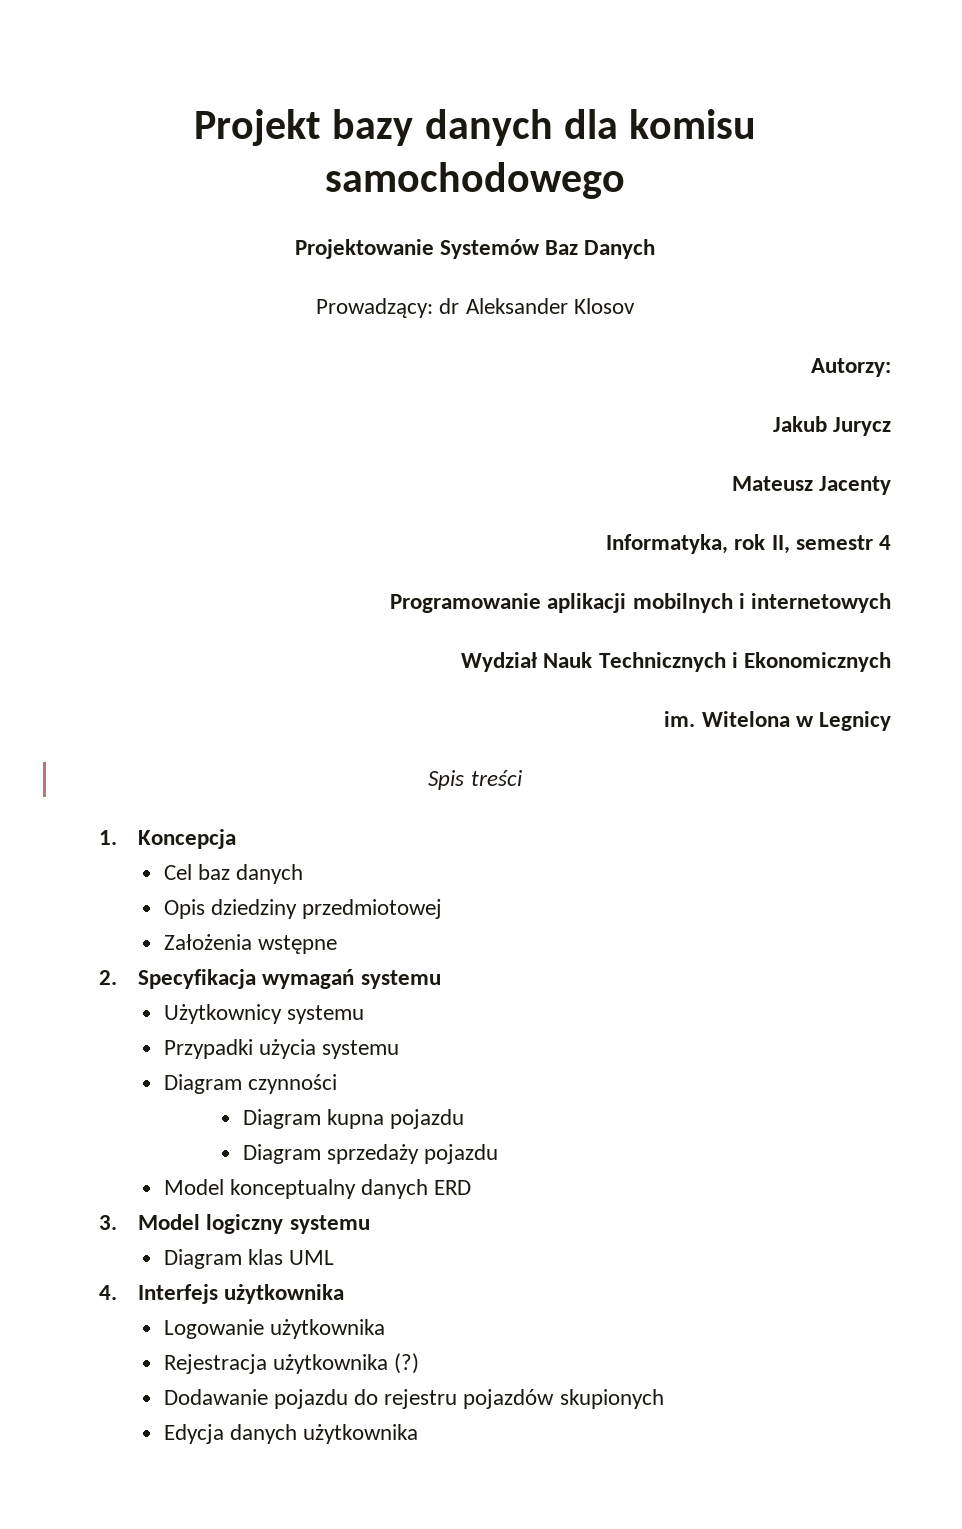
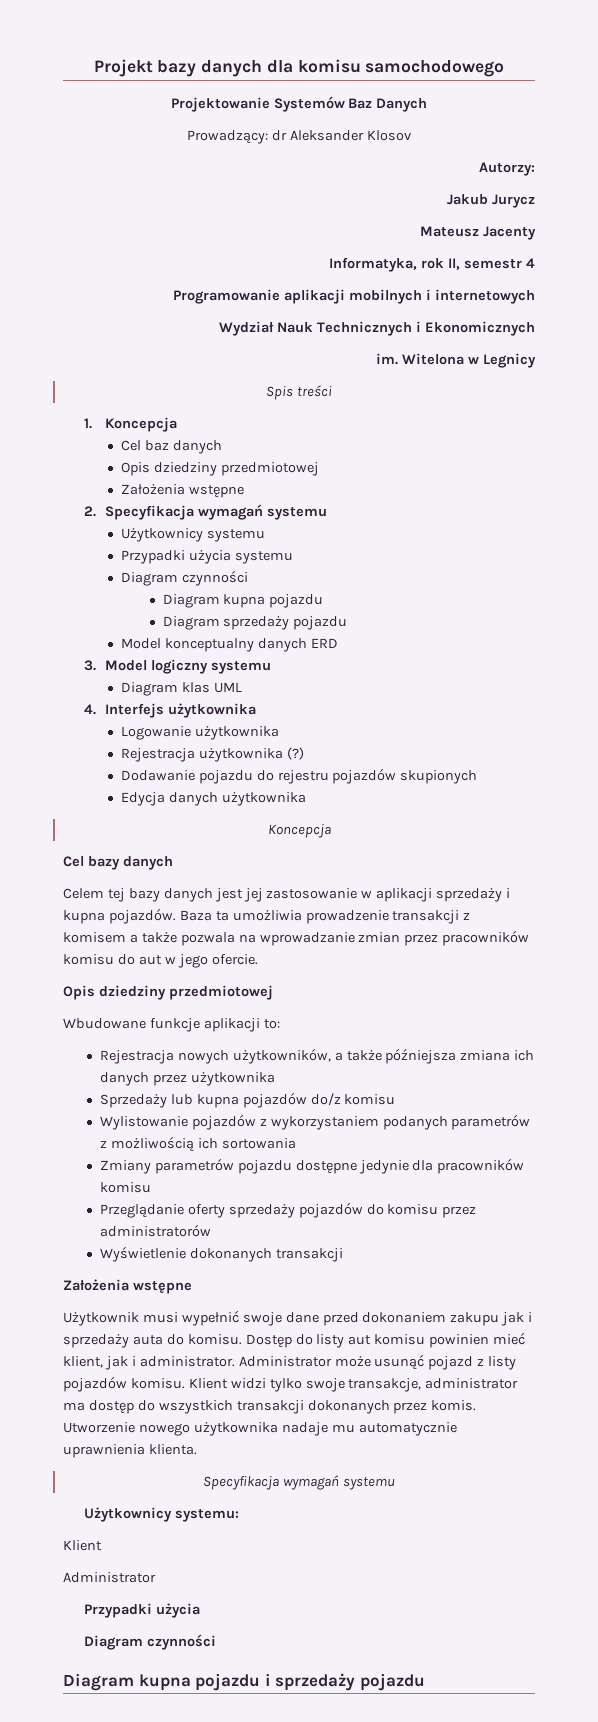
  Edycja danych użytkownika
+ Koncepcja
+ Cel bazy danych
+ Celem tej bazy danych jest jej zastosowanie w aplikacji sprzedaży i kupna pojazdów. Baza ta umożliwia prowadzenie transakcji z komisem a także pozwala na wprowadzanie zmian przez pracowników komisu do aut w jego ofercie.
+ Opis dziedziny przedmiotowej
+ Wbudowane funkcje aplikacji to:
+ Rejestracja nowych użytkowników, a także późniejsza zmiana ich danych przez użytkownika
+ Sprzedaży lub kupna pojazdów do/z komisu
+ Wylistowanie pojazdów z wykorzystaniem podanych parametrów z możliwością ich sortowania
+ Zmiany parametrów pojazdu dostępne jedynie dla pracowników komisu
+ Przeglądanie oferty sprzedaży pojazdów do komisu przez administratorów
+ Wyświetlenie dokonanych transakcji
+ Założenia wstępne
+ Użytkownik musi wypełnić swoje dane przed dokonaniem zakupu jak i sprzedaży auta do komisu. Dostęp do listy aut komisu powinien mieć klient, jak i administrator. Administrator może usunąć pojazd z listy pojazdów komisu. Klient widzi tylko swoje transakcje, administrator ma dostęp do wszystkich transakcji dokonanych przez komis. Utworzenie nowego użytkownika nadaje mu automatycznie uprawnienia klienta.
+ Specyfikacja wymagań systemu
+ Użytkownicy systemu:
+ Klient
+ Administrator
+ Przypadki użycia
+ Diagram czynności
+ Diagram kupna pojazdu i sprzedaży pojazdu

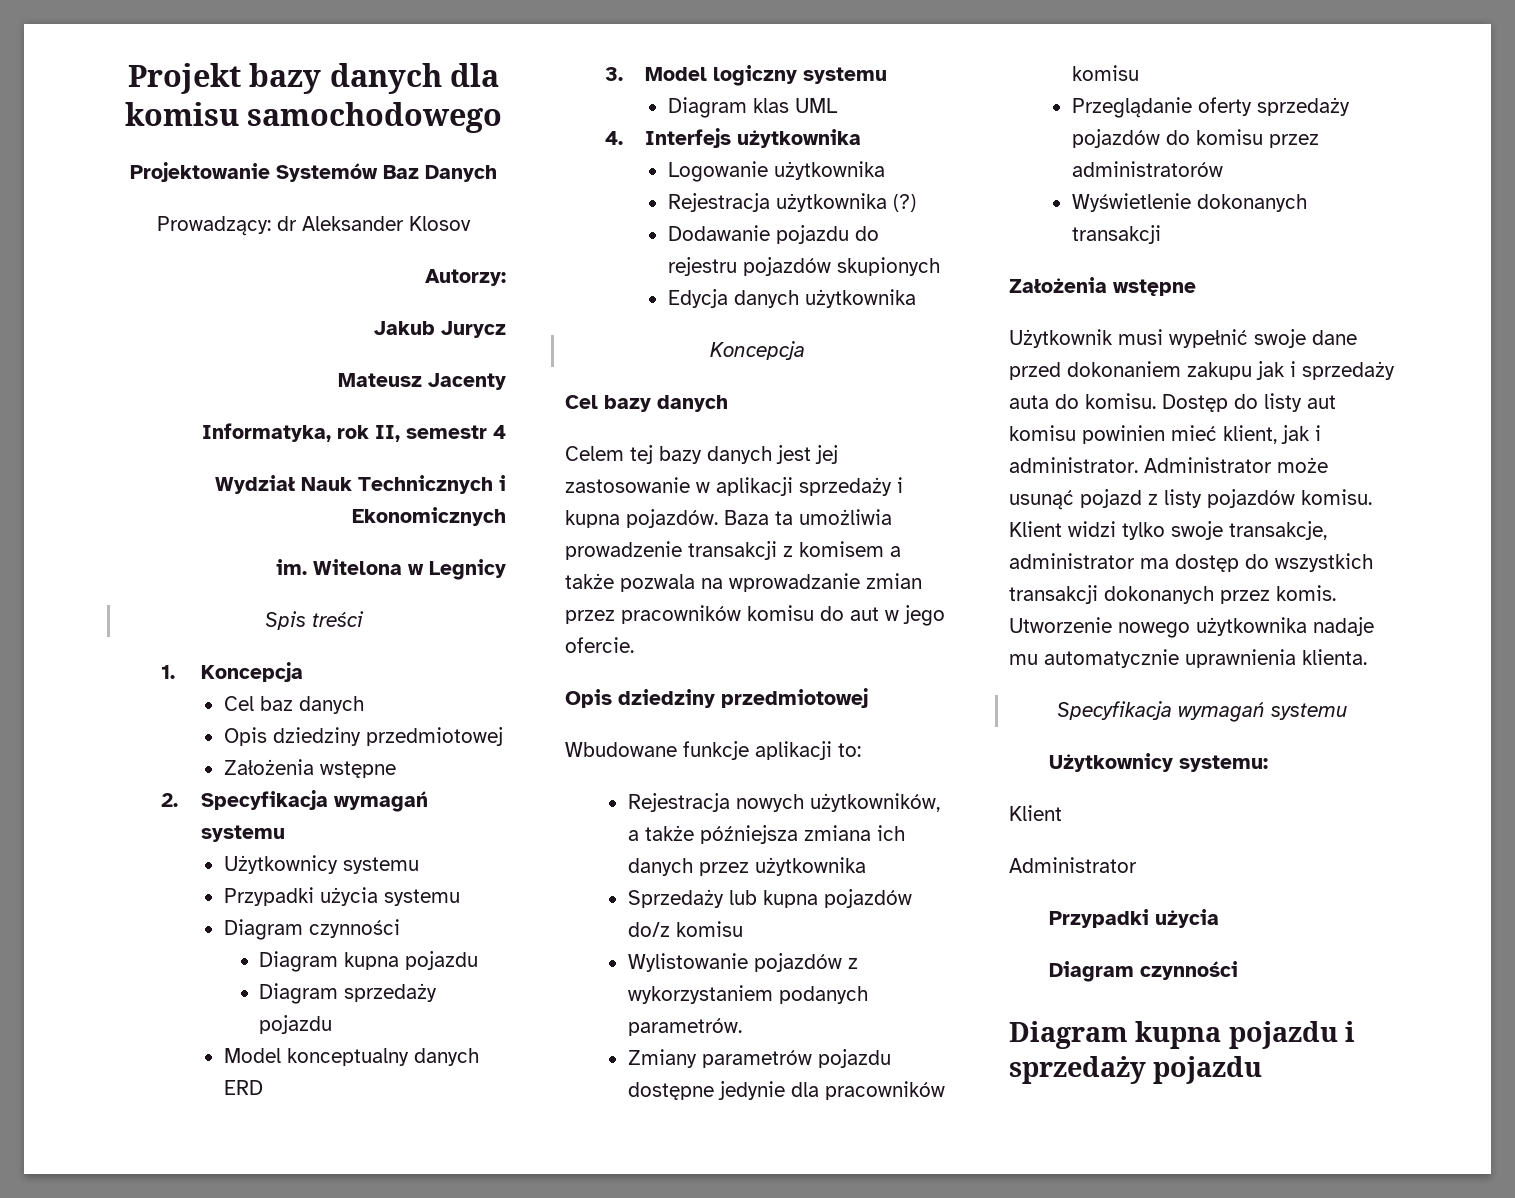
- Programowanie aplikacji mobilnych i internetowych
- Wylistowanie pojazdów z wykorzystaniem podanych parametrów z możliwością ich sortowania
+ Wylistowanie pojazdów z wykorzystaniem podanych parametrów.

